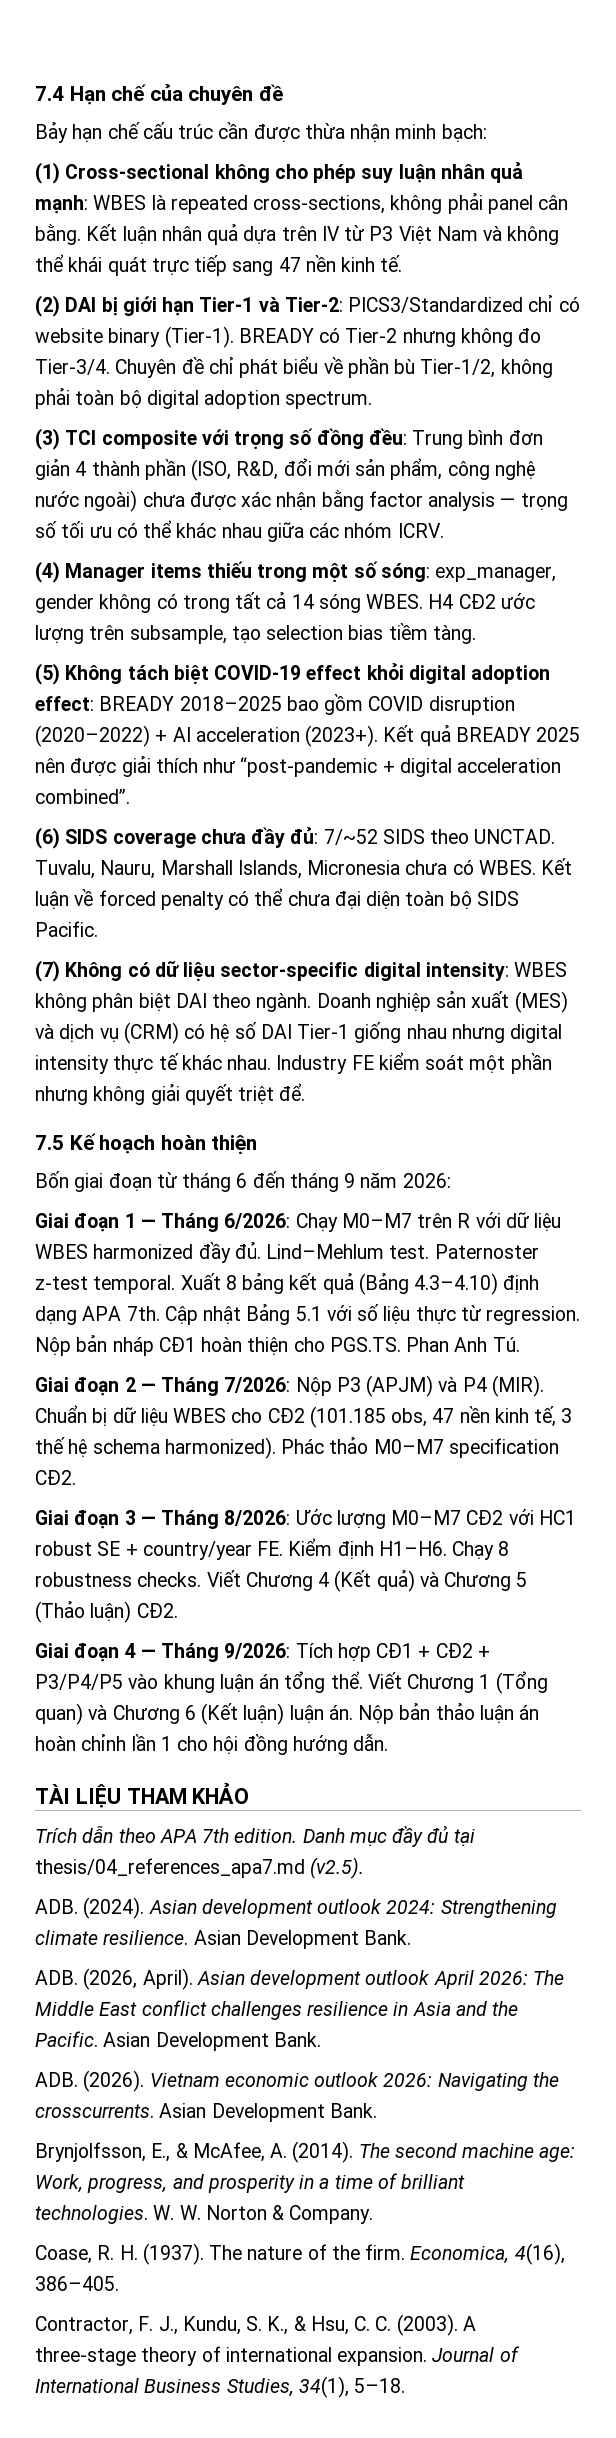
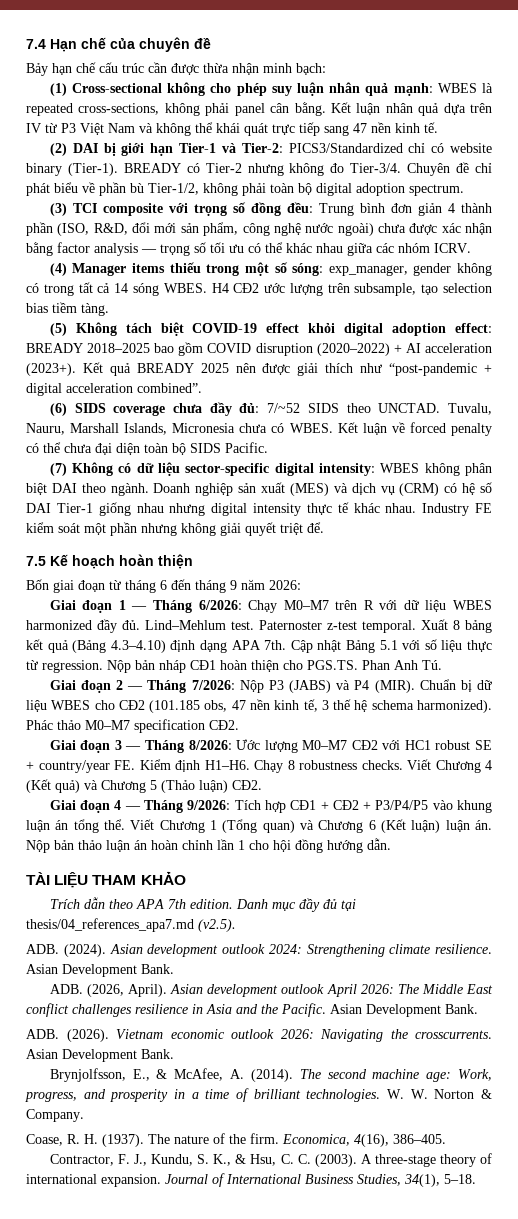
- Giai đoạn 2 — Tháng 7/2026: Nộp P3 (APJM) và P4 (MIR).
+ Giai đoạn 2 — Tháng 7/2026: Nộp P3 (JABS) và P4 (MIR).

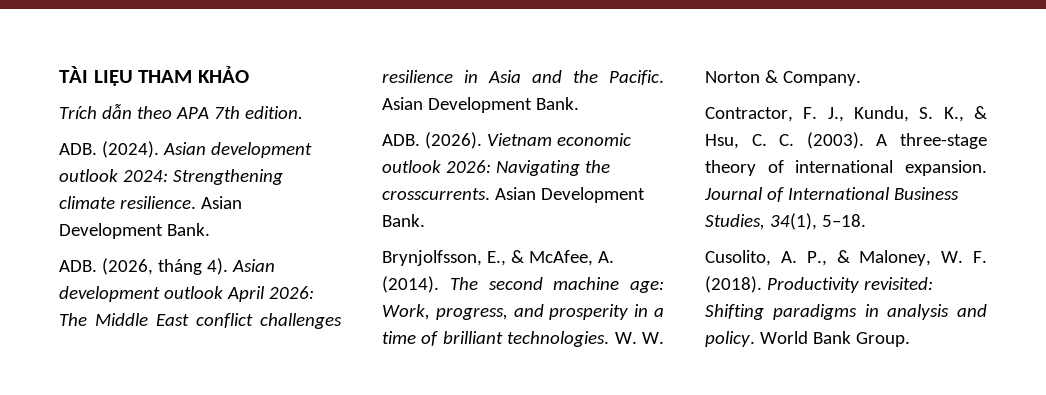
- 7.4 Hạn chế của chuyên đề
- Bảy hạn chế cấu trúc cần được thừa nhận minh bạch:
- (1) Cross-sectional không cho phép suy luận nhân quả mạnh: WBES là repeated cross-sections, không phải panel cân bằng. Kết luận nhân quả dựa trên IV từ P3 Việt Nam và không thể khái quát trực tiếp sang 47 nền kinh tế.
- (2) DAI bị giới hạn Tier-1 và Tier-2: PICS3/Standardized chỉ có website binary (Tier-1). BREADY có Tier-2 nhưng không đo Tier-3/4. Chuyên đề chỉ phát biểu về phần bù Tier-1/2, không phải toàn bộ digital adoption spectrum.
- (3) TCI composite với trọng số đồng đều: Trung bình đơn giản 4 thành phần (ISO, R&D, đổi mới sản phẩm, công nghệ nước ngoài) chưa được xác nhận bằng factor analysis — trọng số tối ưu có thể khác nhau giữa các nhóm ICRV.
- (4) Manager items thiếu trong một số sóng: exp_manager, gender không có trong tất cả 14 sóng WBES. H4 CĐ2 ước lượng trên subsample, tạo selection bias tiềm tàng.
- (5) Không tách biệt COVID-19 effect khỏi digital adoption effect: BREADY 2018–2025 bao gồm COVID disruption (2020–2022) + AI acceleration (2023+). Kết quả BREADY 2025 nên được giải thích như “post-pandemic + digital acceleration combined”.
- (6) SIDS coverage chưa đầy đủ: 7/~52 SIDS theo UNCTAD. Tuvalu, Nauru, Marshall Islands, Micronesia chưa có WBES. Kết luận về forced penalty có thể chưa đại diện toàn bộ SIDS Pacific.
- (7) Không có dữ liệu sector-specific digital intensity: WBES không phân biệt DAI theo ngành. Doanh nghiệp sản xuất (MES) và dịch vụ (CRM) có hệ số DAI Tier-1 giống nhau nhưng digital intensity thực tế khác nhau. Industry FE kiểm soát một phần nhưng không giải quyết triệt để.
- 7.5 Kế hoạch hoàn thiện
- Bốn giai đoạn từ tháng 6 đến tháng 9 năm 2026:
- Giai đoạn 1 — Tháng 6/2026: Chạy M0–M7 trên R với dữ liệu WBES harmonized đầy đủ. Lind–Mehlum test. Paternoster z-test temporal. Xuất 8 bảng kết quả (Bảng 4.3–4.10) định dạng APA 7th. Cập nhật Bảng 5.1 với số liệu thực từ regression. Nộp bản nháp CĐ1 hoàn thiện cho PGS.TS. Phan Anh Tú.
- Giai đoạn 2 — Tháng 7/2026: Nộp P3 (JABS) và P4 (MIR). Chuẩn bị dữ liệu WBES cho CĐ2 (101.185 obs, 47 nền kinh tế, 3 thế hệ schema harmonized). Phác thảo M0–M7 specification CĐ2.
- Giai đoạn 3 — Tháng 8/2026: Ước lượng M0–M7 CĐ2 với HC1 robust SE + country/year FE. Kiểm định H1–H6. Chạy 8 robustness checks. Viết Chương 4 (Kết quả) và Chương 5 (Thảo luận) CĐ2.
- Giai đoạn 4 — Tháng 9/2026: Tích hợp CĐ1 + CĐ2 + P3/P4/P5 vào khung luận án tổng thể. Viết Chương 1 (Tổng quan) và Chương 6 (Kết luận) luận án. Nộp bản thảo luận án hoàn chỉnh lần 1 cho hội đồng hướng dẫn.
- Danh mục đầy đủ tại thesis/04_references_apa7.md (v2.5).
- ADB. (2026, April).
+ ADB. (2026, tháng 4).
- Coase, R. H. (1937). The nature of the firm. Economica, 4(16), 386–405.
+ Cusolito, A. P., & Maloney, W. F. (2018). Productivity revisited: Shifting paradigms in analysis and policy. World Bank Group.

